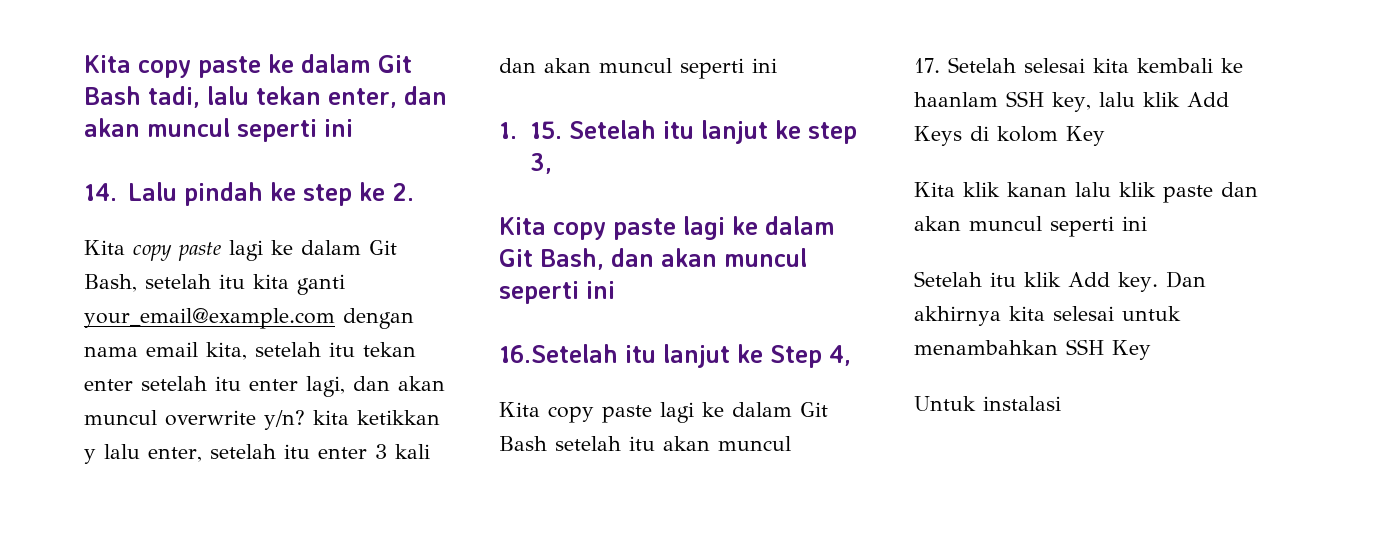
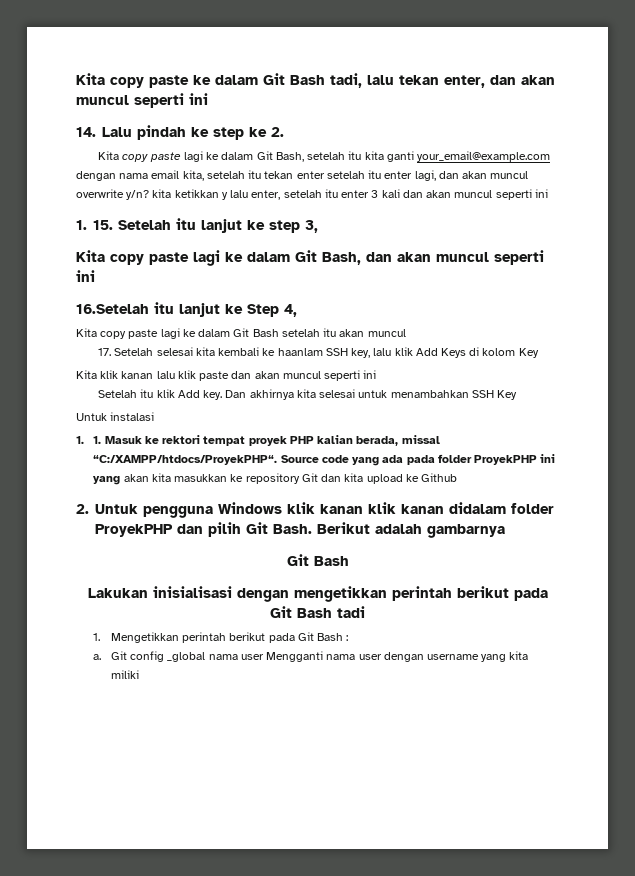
+ 1. 1. Masuk ke rektori tempat proyek PHP kalian berada, missal “C:/XAMPP/htdocs/ProyekPHP“. Source code yang ada pada folder ProyekPHP ini yang akan kita masukkan ke repository Git dan kita upload ke Github
+ 2. Untuk pengguna Windows klik kanan klik kanan didalam folder ProyekPHP dan pilih Git Bash. Berikut adalah gambarnya
+ Git Bash
+ Lakukan inisialisasi dengan mengetikkan perintah berikut pada Git Bash tadi
+ 1. Mengetikkan perintah berikut pada Git Bash :
+ a. Git config _global nama user Mengganti nama user dengan username yang kita miliki

